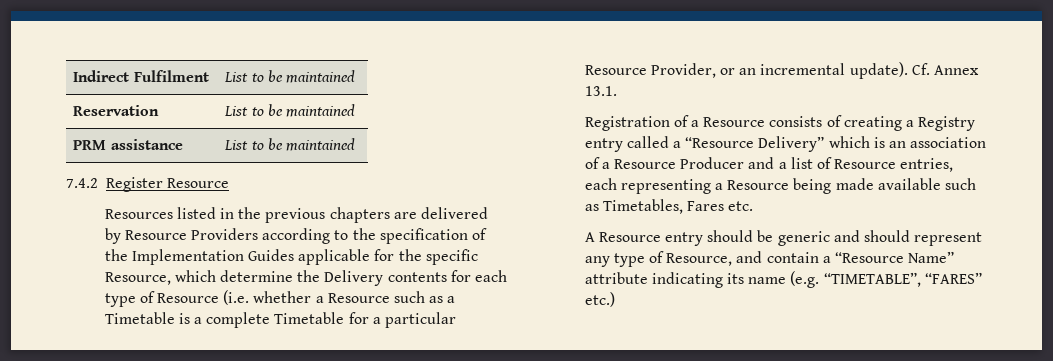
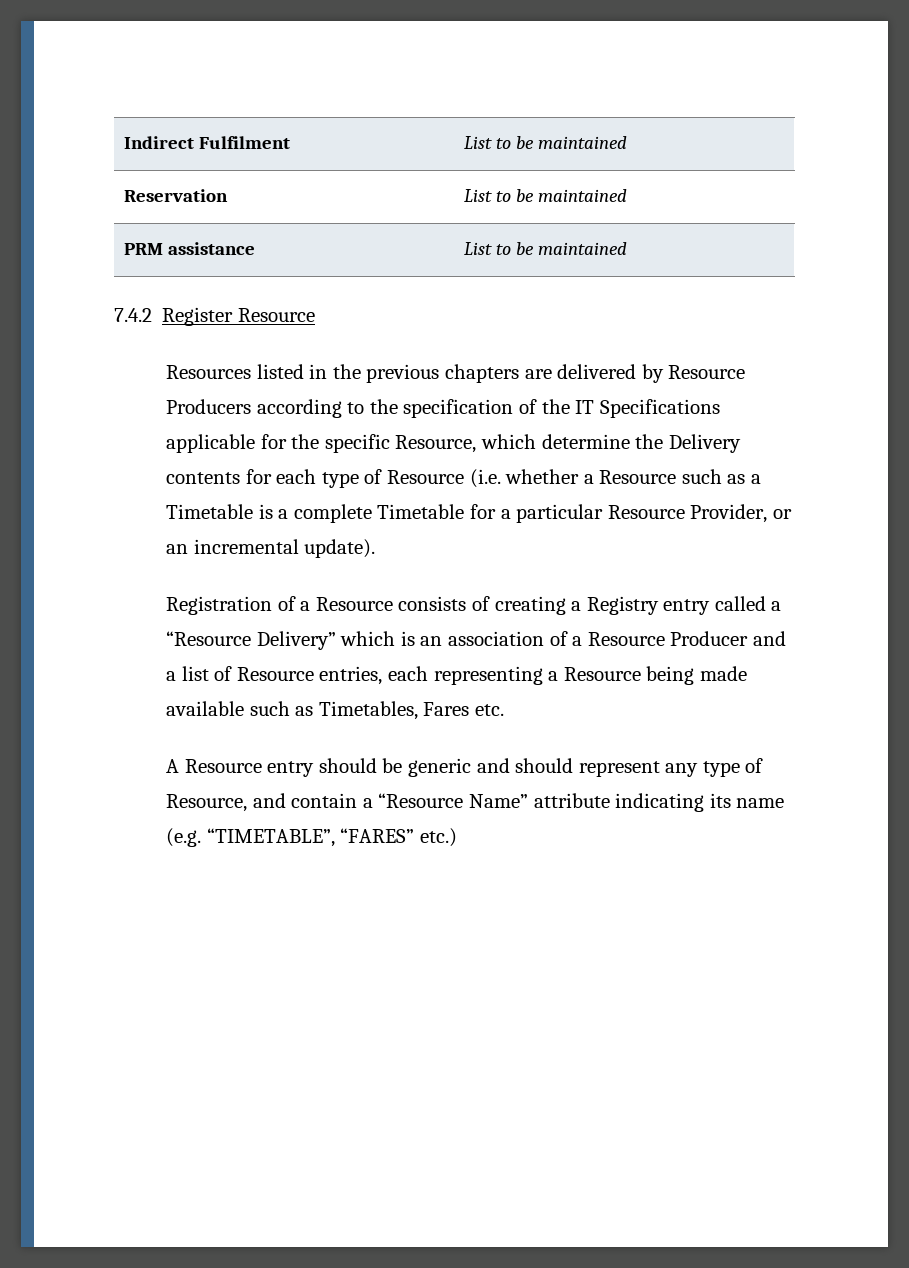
- Resources listed in the previous chapters are delivered by Resource Providers according to the specification of the Implementation Guides applicable for the specific Resource, which determine the Delivery contents for each type of Resource (i.e. whether a Resource such as a Timetable is a complete Timetable for a particular Resource Provider, or an incremental update). Cf. Annex 13.1.
+ Resources listed in the previous chapters are delivered by Resource Producers according to the specification of the IT Specifications applicable for the specific Resource, which determine the Delivery contents for each type of Resource (i.e. whether a Resource such as a Timetable is a complete Timetable for a particular Resource Provider, or an incremental update).

